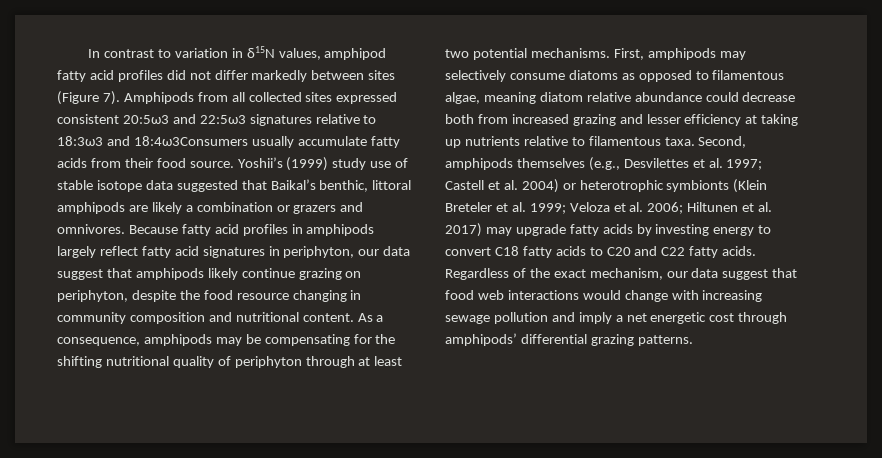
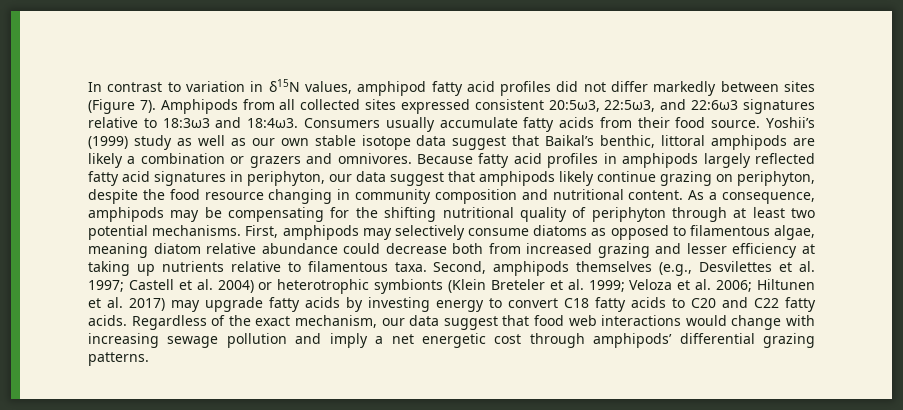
- Amphipods from all collected sites expressed consistent 20:5ω3 and 22:5ω3 signatures relative to 18:3ω3 and 18:4ω3Consumers usually accumulate fatty acids from their food source.
+ Amphipods from all collected sites expressed consistent 20:5ω3, 22:5ω3, and 22:6ω3 signatures relative to 18:3ω3 and 18:4ω3. Consumers usually accumulate fatty acids from their food source.
- Yoshii’s (1999) study use of stable isotope data suggested that Baikal’s benthic, littoral amphipods are likely a combination or grazers and omnivores.
+ Yoshii’s (1999) study as well as our own stable isotope data suggest that Baikal’s benthic, littoral amphipods are likely a combination or grazers and omnivores.
- Because fatty acid profiles in amphipods largely reflect fatty acid signatures in periphyton, our data suggest that amphipods likely continue grazing on periphyton, despite the food resource changing in community composition and nutritional content.
+ Because fatty acid profiles in amphipods largely reflected fatty acid signatures in periphyton, our data suggest that amphipods likely continue grazing on periphyton, despite the food resource changing in community composition and nutritional content.

